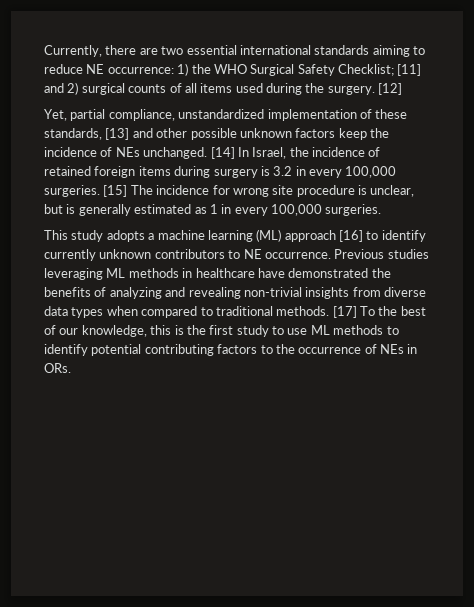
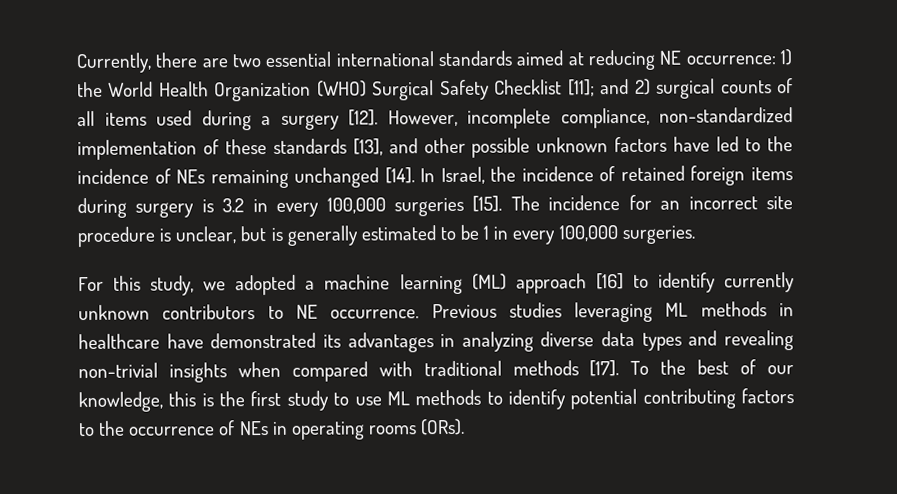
- Currently, there are two essential international standards aiming to reduce NE occurrence:
+ Currently, there are two essential international standards aimed at reducing NE occurrence:
- 1) the WHO Surgical Safety Checklist; [11] and 2) surgical counts of all items used during the surgery. [12]
- Yet, partial compliance, unstandardized implementation of these standards, [13] and other possible unknown factors keep the incidence of NEs unchanged. [14] In Israel, the incidence of retained foreign items during surgery is 3.2 in every 100,000 surgeries. [15] The incidence for wrong site procedure is unclear, but is generally estimated as 1 in every 100,000 surgeries.
+ 1) the World Health Organization (WHO) Surgical Safety Checklist [11]; and 2) surgical counts of all items used during a surgery [12]. However, incomplete compliance, non-standardized implementation of these standards [13], and other possible unknown factors have led to the incidence of NEs remaining unchanged [14]. In Israel, the incidence of retained foreign items during surgery is 3.2 in every 100,000 surgeries [15]. The incidence for an incorrect site procedure is unclear, but is generally estimated to be 1 in every 100,000 surgeries.
- This study adopts a machine learning (ML) approach [16] to identify currently unknown contributors to NE occurrence.
+ For this study, we adopted a machine learning (ML) approach [16] to identify currently unknown contributors to NE occurrence.
- Previous studies leveraging ML methods in healthcare have demonstrated the benefits of analyzing and revealing non-trivial insights from diverse data types when compared to traditional methods. [17] To the best of our knowledge, this is the first study to use ML methods to identify potential contributing factors to the occurrence of NEs in ORs.
+ Previous studies leveraging ML methods in healthcare have demonstrated its advantages in analyzing diverse data types and revealing non-trivial insights when compared with traditional methods [17]. To the best of our knowledge, this is the first study to use ML methods to identify potential contributing factors to the occurrence of NEs in operating rooms (ORs).

